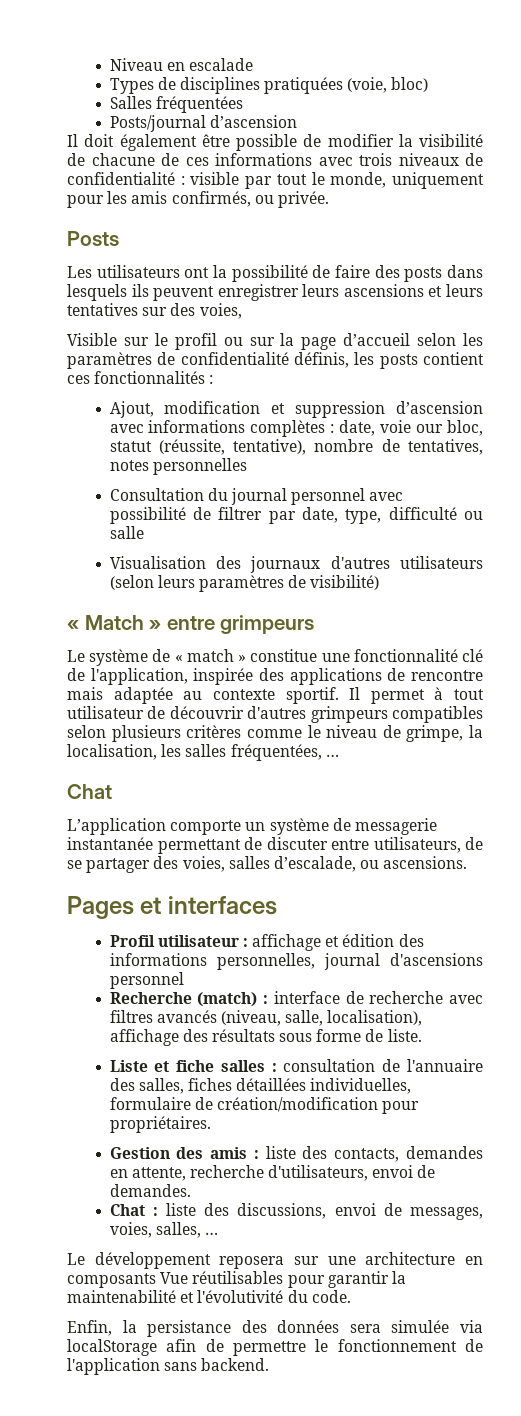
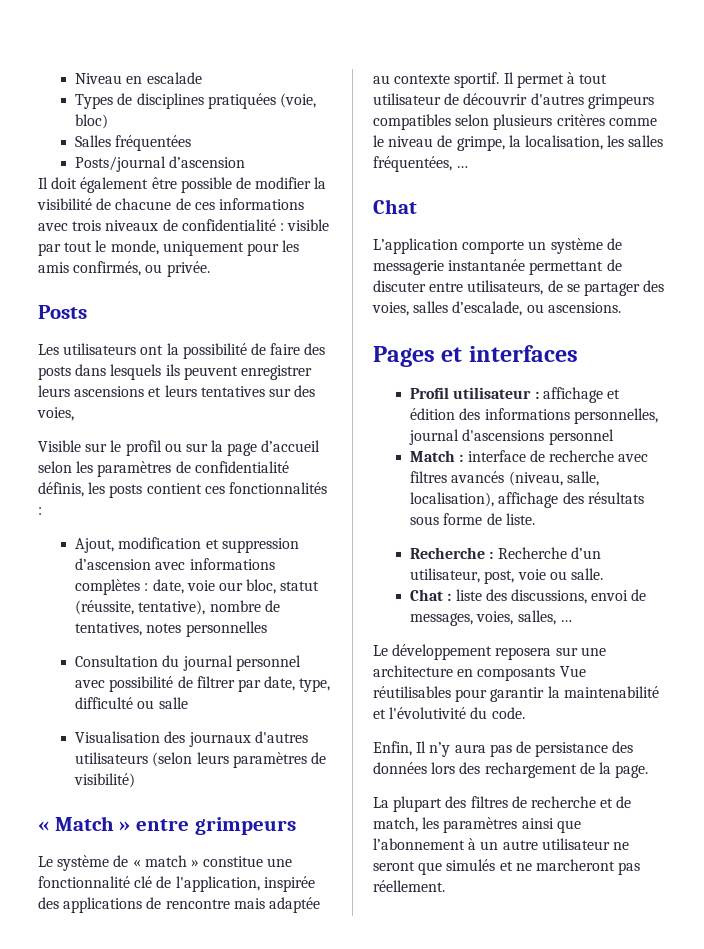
- Recherche (match) : interface de recherche avec filtres avancés (niveau, salle, localisation), affichage des résultats sous forme de liste.
+ Match : interface de recherche avec filtres avancés (niveau, salle, localisation), affichage des résultats sous forme de liste.
- Liste et fiche salles : consultation de l'annuaire des salles, fiches détaillées individuelles, formulaire de création/modification pour propriétaires.
- Gestion des amis : liste des contacts, demandes en attente, recherche d'utilisateurs, envoi de demandes.
+ Recherche : Recherche d’un utilisateur, post, voie ou salle.
- Enfin, la persistance des données sera simulée via localStorage afin de permettre le fonctionnement de l'application sans backend.
+ Enfin, Il n’y aura pas de persistance des données lors des rechargement de la page.
+ La plupart des filtres de recherche et de match, les paramètres ainsi que l’abonnement à un autre utilisateur ne seront que simulés et ne marcheront pas réellement.

